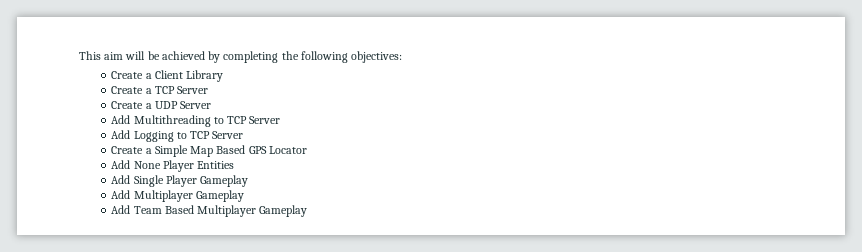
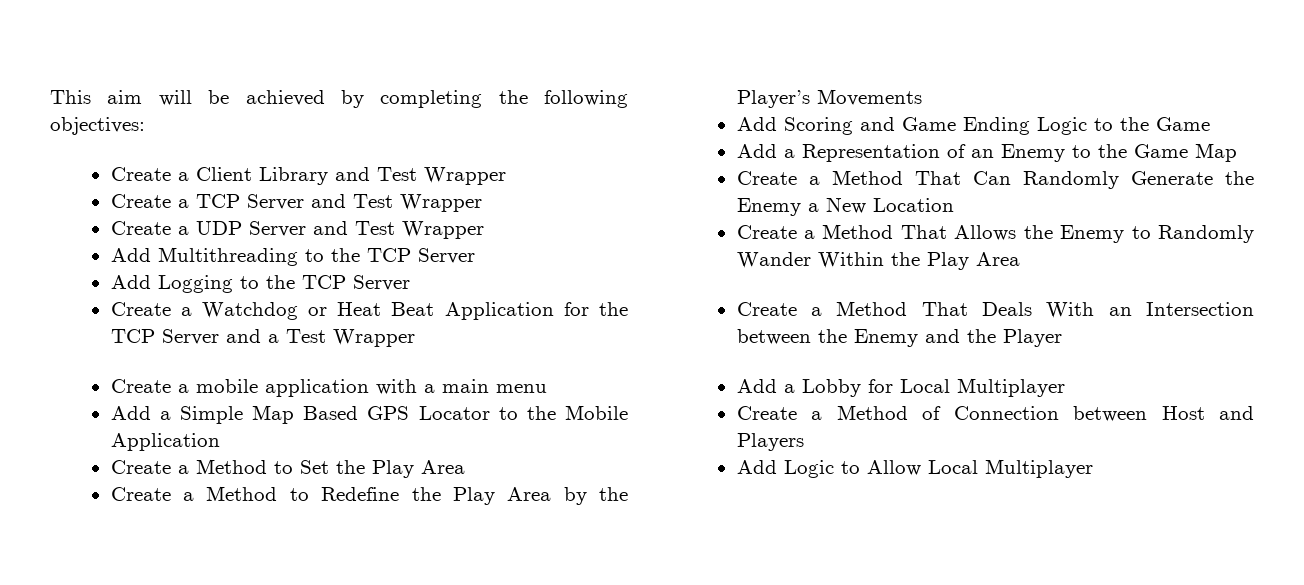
- Create a Client Library
+ Create a Client Library and Test Wrapper
- Create a TCP Server
+ Create a TCP Server and Test Wrapper
- Create a UDP Server
+ Create a UDP Server and Test Wrapper
- Add Multithreading to TCP Server
+ Add Multithreading to the TCP Server
- Add Logging to TCP Server
- Create a Simple Map Based GPS Locator
- Add None Player Entities
- Add Single Player Gameplay
- Add Multiplayer Gameplay
- Add Team Based Multiplayer Gameplay
+ Add Logging to the TCP Server
+ Create a Watchdog or Heat Beat Application for the TCP Server and a Test Wrapper
+ Create a mobile application with a main menu
+ Add a Simple Map Based GPS Locator to the Mobile Application
+ Create a Method to Set the Play Area
+ Create a Method to Redefine the Play Area by the Player’s Movements
+ Add Scoring and Game Ending Logic to the Game
+ Add a Representation of an Enemy to the Game Map
+ Create a Method That Can Randomly Generate the Enemy a New Location
+ Create a Method That Allows the Enemy to Randomly Wander Within the Play Area
+ Create a Method That Deals With an Intersection between the Enemy and the Player
+ Add a Lobby for Local Multiplayer
+ Create a Method of Connection between Host and Players
+ Add Logic to Allow Local Multiplayer

